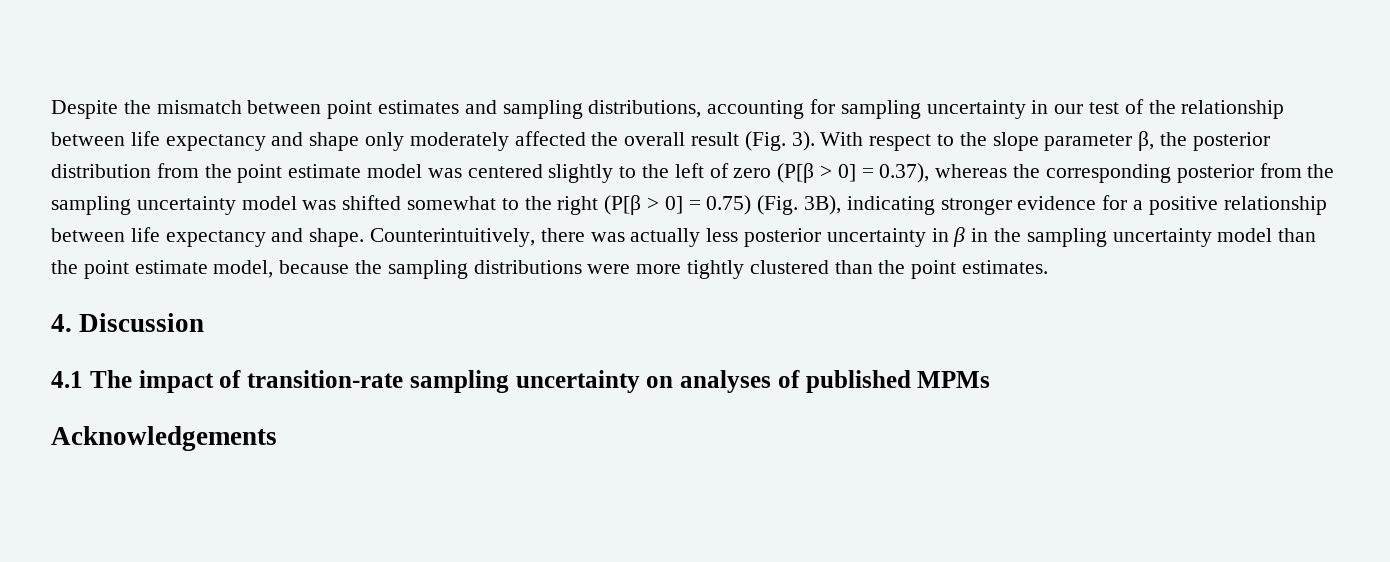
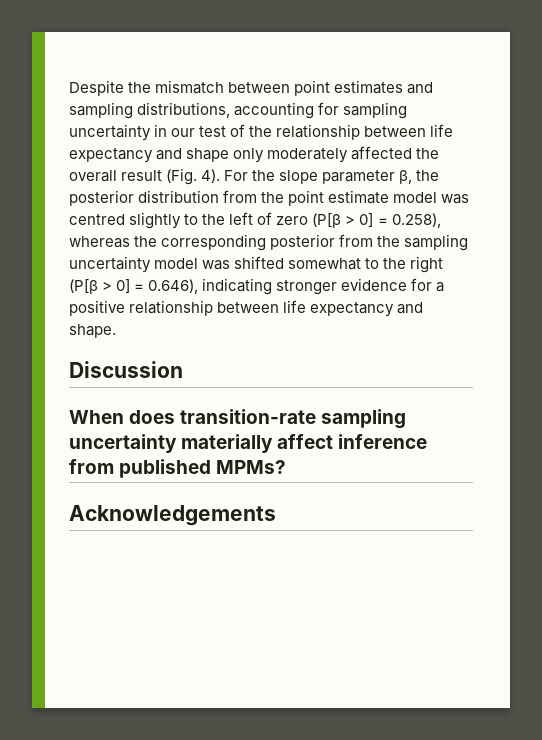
- Despite the mismatch between point estimates and sampling distributions, accounting for sampling uncertainty in our test of the relationship between life expectancy and shape only moderately affected the overall result (Fig. 3). With respect to the slope parameter β, the posterior distribution from the point estimate model was centered slightly to the left of zero (P[β > 0] = 0.37), whereas the corresponding posterior from the sampling uncertainty model was shifted somewhat to the right (P[β > 0] = 0.75) (Fig. 3B), indicating stronger evidence for a positive relationship between life expectancy and shape. Counterintuitively, there was actually less posterior uncertainty in β in the sampling uncertainty model than the point estimate model, because the sampling distributions were more tightly clustered than the point estimates.
- 4. Discussion
- 4.1 The impact of transition-rate sampling uncertainty on analyses of published MPMs
+ Despite the mismatch between point estimates and sampling distributions, accounting for sampling uncertainty in our test of the relationship between life expectancy and shape only moderately affected the overall result (Fig. 4). For the slope parameter β, the posterior distribution from the point estimate model was centred slightly to the left of zero (P[β > 0] = 0.258), whereas the corresponding posterior from the sampling uncertainty model was shifted somewhat to the right (P[β > 0] = 0.646), indicating stronger evidence for a positive relationship between life expectancy and shape.
+ Discussion
+ When does transition-rate sampling uncertainty materially affect inference from published MPMs?

